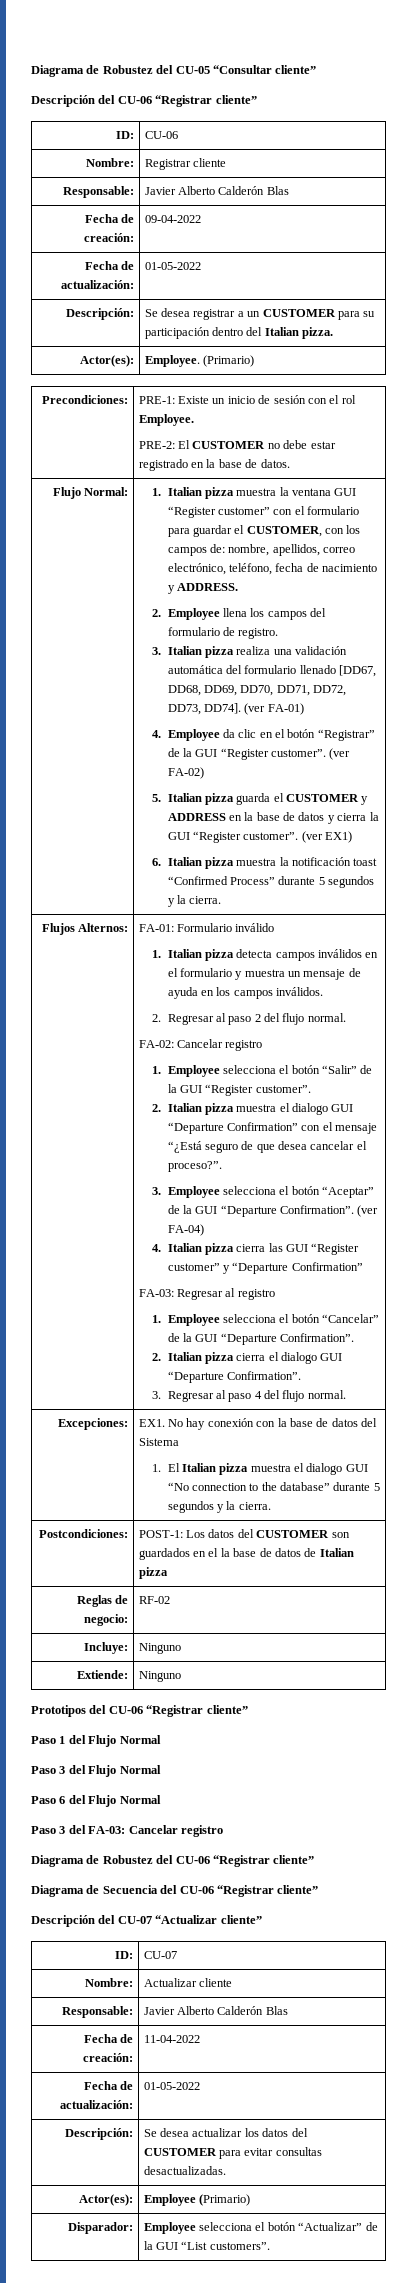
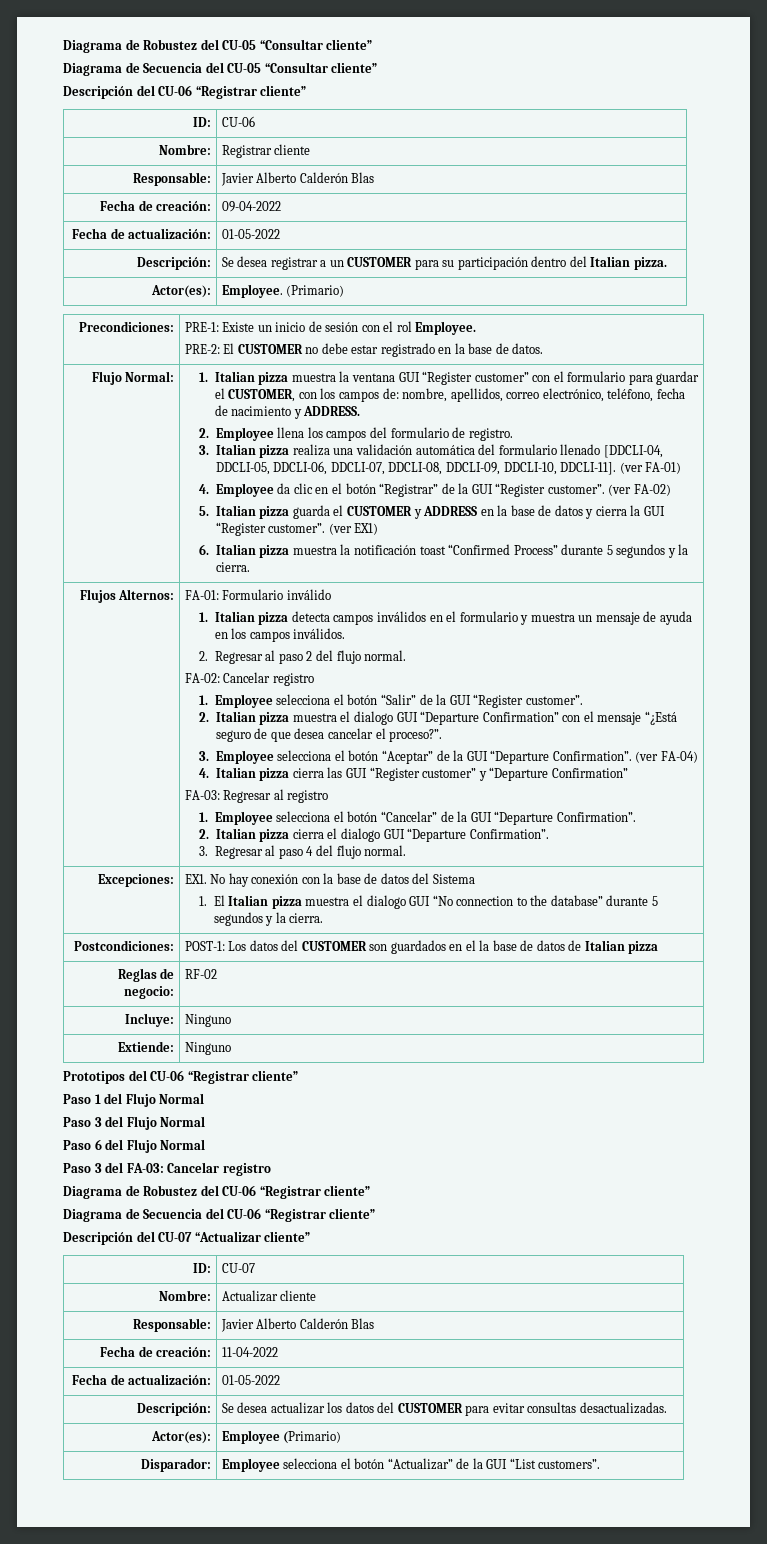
+ Diagrama de Secuencia del CU-05 “Consultar cliente”
- 3. Italian pizza realiza una validación automática del formulario llenado [DD67, DD68, DD69, DD70, DD71, DD72, DD73, DD74].
+ 3. Italian pizza realiza una validación automática del formulario llenado [DDCLI-04, DDCLI-05, DDCLI-06, DDCLI-07, DDCLI-08, DDCLI-09, DDCLI-10, DDCLI-11].

